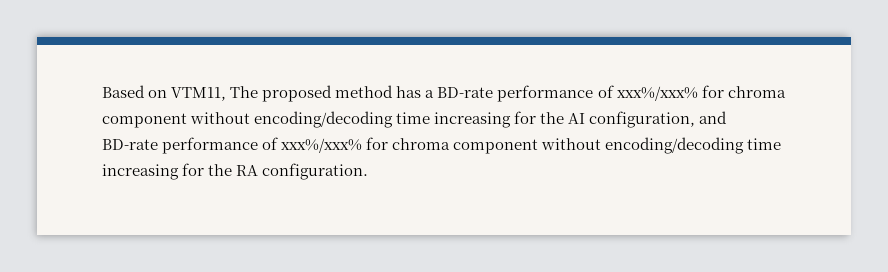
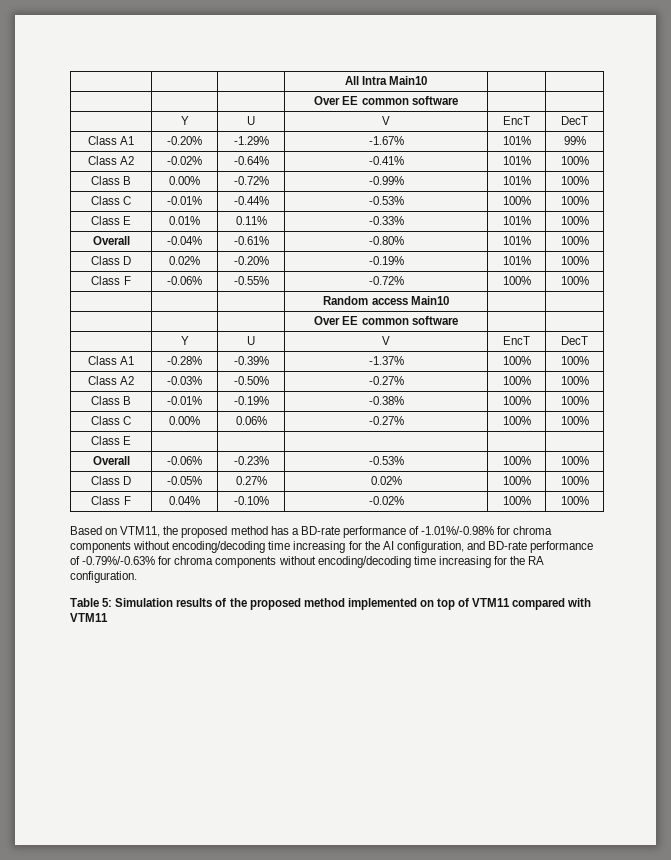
+ | | | All Intra Main10 | |
+ | | | Over EE common software | |
+ | Y | U | V | EncT | DecT
+ Class A1 | -0.20% | -1.29% | -1.67% | 101% | 99%
+ Class A2 | -0.02% | -0.64% | -0.41% | 101% | 100%
+ Class B | 0.00% | -0.72% | -0.99% | 101% | 100%
+ Class C | -0.01% | -0.44% | -0.53% | 100% | 100%
+ Class E | 0.01% | 0.11% | -0.33% | 101% | 100%
+ Overall | -0.04% | -0.61% | -0.80% | 101% | 100%
+ Class D | 0.02% | -0.20% | -0.19% | 101% | 100%
+ Class F | -0.06% | -0.55% | -0.72% | 100% | 100%
+ | | | Random access Main10 | |
+ | | | Over EE common software | |
+ | Y | U | V | EncT | DecT
+ Class A1 | -0.28% | -0.39% | -1.37% | 100% | 100%
+ Class A2 | -0.03% | -0.50% | -0.27% | 100% | 100%
+ Class B | -0.01% | -0.19% | -0.38% | 100% | 100%
+ Class C | 0.00% | 0.06% | -0.27% | 100% | 100%
+ Class E | | | | |
+ Overall | -0.06% | -0.23% | -0.53% | 100% | 100%
+ Class D | -0.05% | 0.27% | 0.02% | 100% | 100%
+ Class F | 0.04% | -0.10% | -0.02% | 100% | 100%
- Based on VTM11, The proposed method has a BD-rate performance of xxx%/xxx% for chroma component without encoding/decoding time increasing for the AI configuration, and BD-rate performance of xxx%/xxx% for chroma component without encoding/decoding time increasing for the RA configuration.
+ Based on VTM11, the proposed method has a BD-rate performance of -1.01%/-0.98% for chroma components without encoding/decoding time increasing for the AI configuration, and BD-rate performance of -0.79%/-0.63% for chroma components without encoding/decoding time increasing for the RA configuration.
+ Table 5: Simulation results of the proposed method implemented on top of VTM11 compared with VTM11

